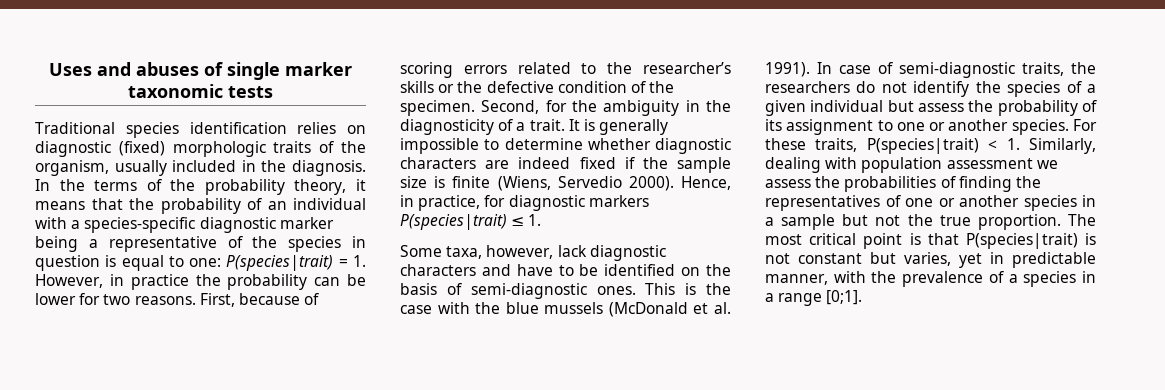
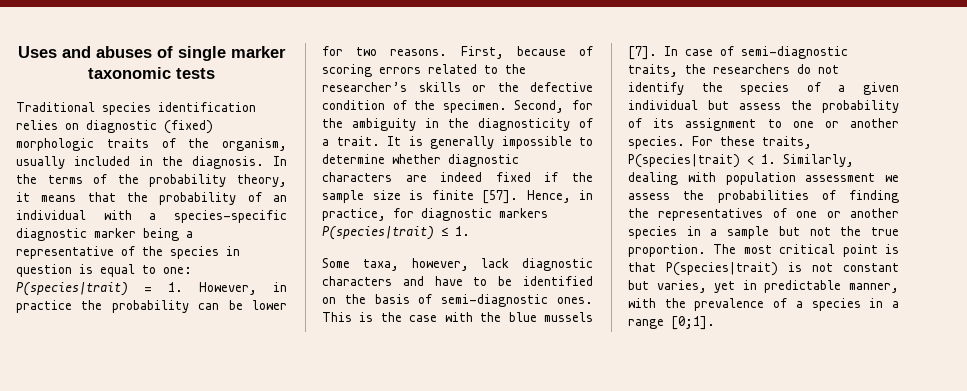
- It is generally impossible to determine whether diagnostic characters are indeed fixed if the sample size is finite (Wiens, Servedio 2000).
+ It is generally impossible to determine whether diagnostic characters are indeed fixed if the sample size is finite [57].
- This is the case with the blue mussels (McDonald et al. 1991).
+ This is the case with the blue mussels [7].

